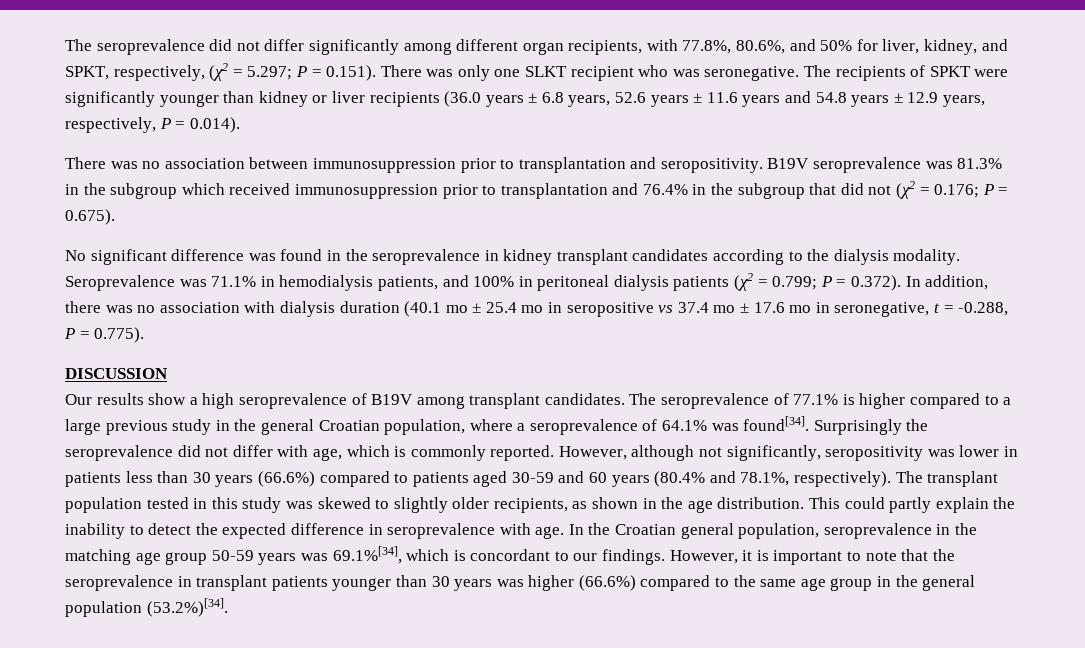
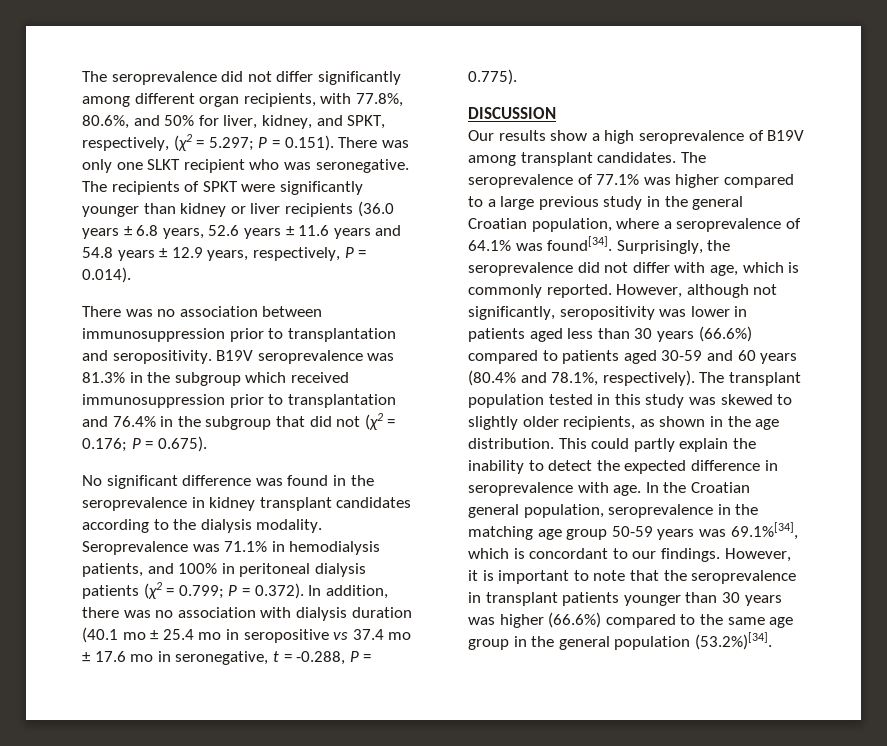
- The seroprevalence of 77.1% is higher compared to a large previous study in the general Croatian population, where a seroprevalence of 64.1% was found[34].
+ The seroprevalence of 77.1% was higher compared to a large previous study in the general Croatian population, where a seroprevalence of 64.1% was found[34].
- Surprisingly the seroprevalence did not differ with age, which is commonly reported.
+ Surprisingly, the seroprevalence did not differ with age, which is commonly reported.
- However, although not significantly, seropositivity was lower in patients less than 30 years (66.6%) compared to patients aged 30-59 and 60 years (80.4% and 78.1%, respectively).
+ However, although not significantly, seropositivity was lower in patients aged less than 30 years (66.6%) compared to patients aged 30-59 and 60 years (80.4% and 78.1%, respectively).

